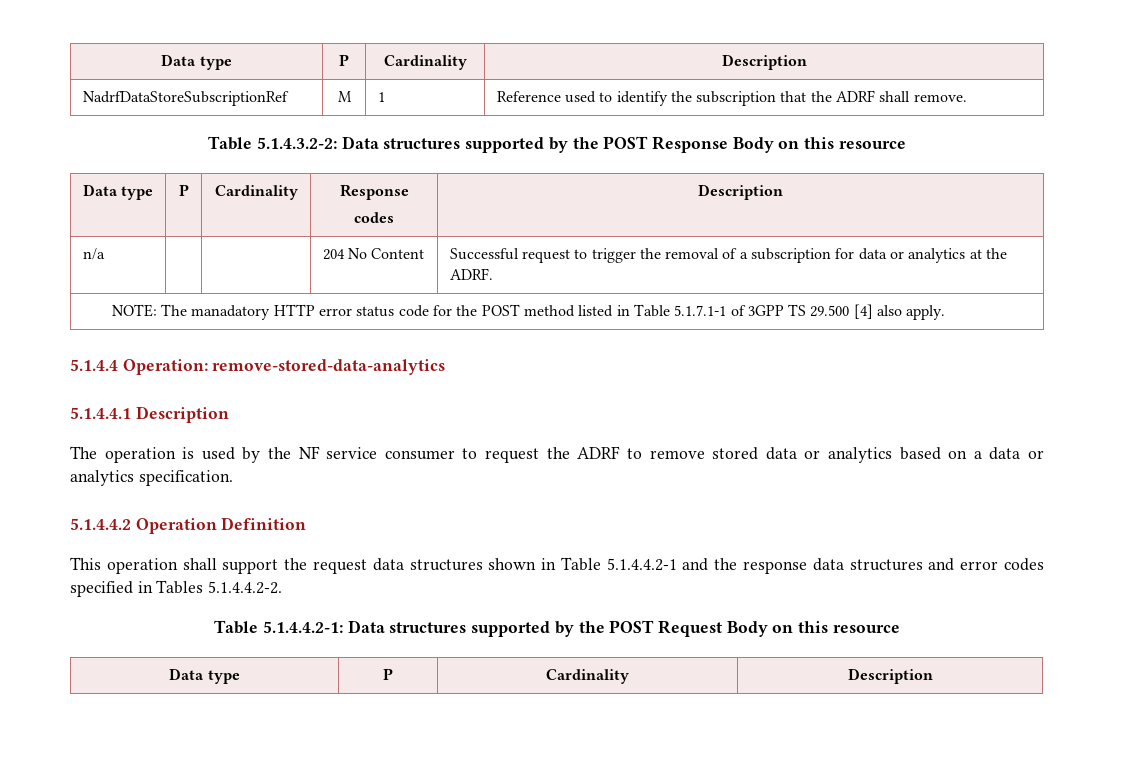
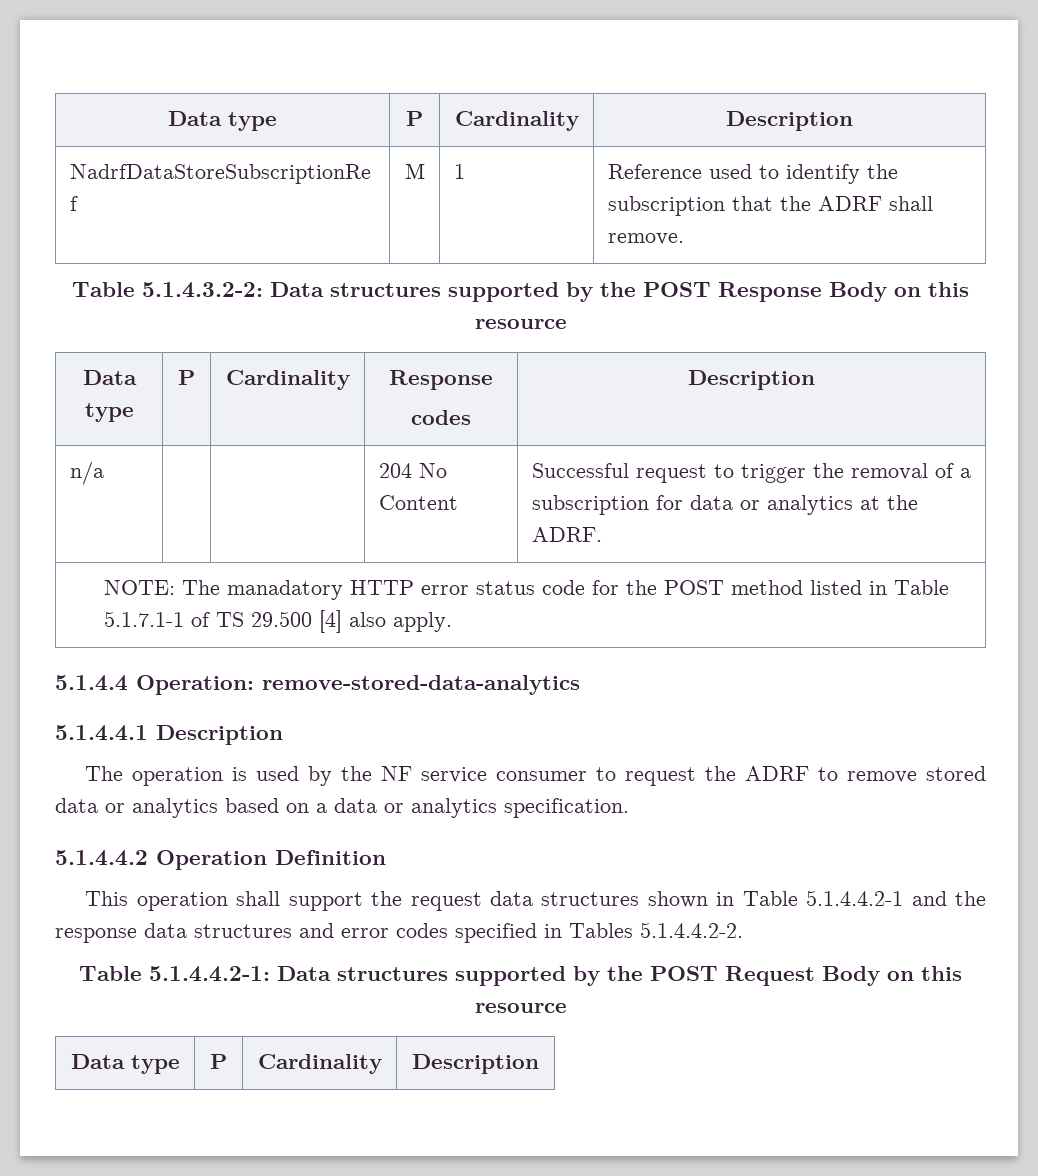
- NOTE: The manadatory HTTP error status code for the POST method listed in Table 5.1.7.1-1 of 3GPP TS 29.500 [4] also apply.
+ NOTE: The manadatory HTTP error status code for the POST method listed in Table 5.1.7.1-1 of TS 29.500 [4] also apply.

